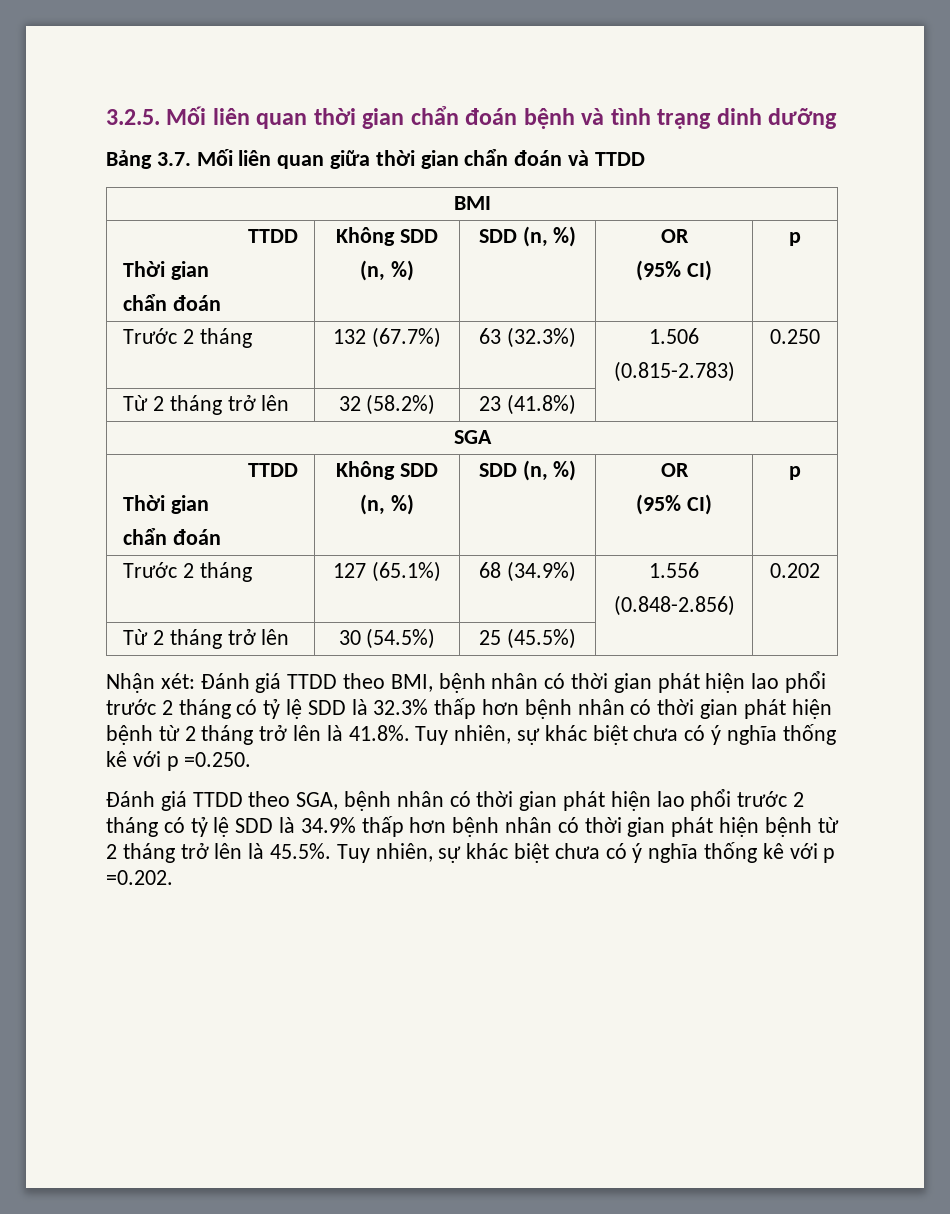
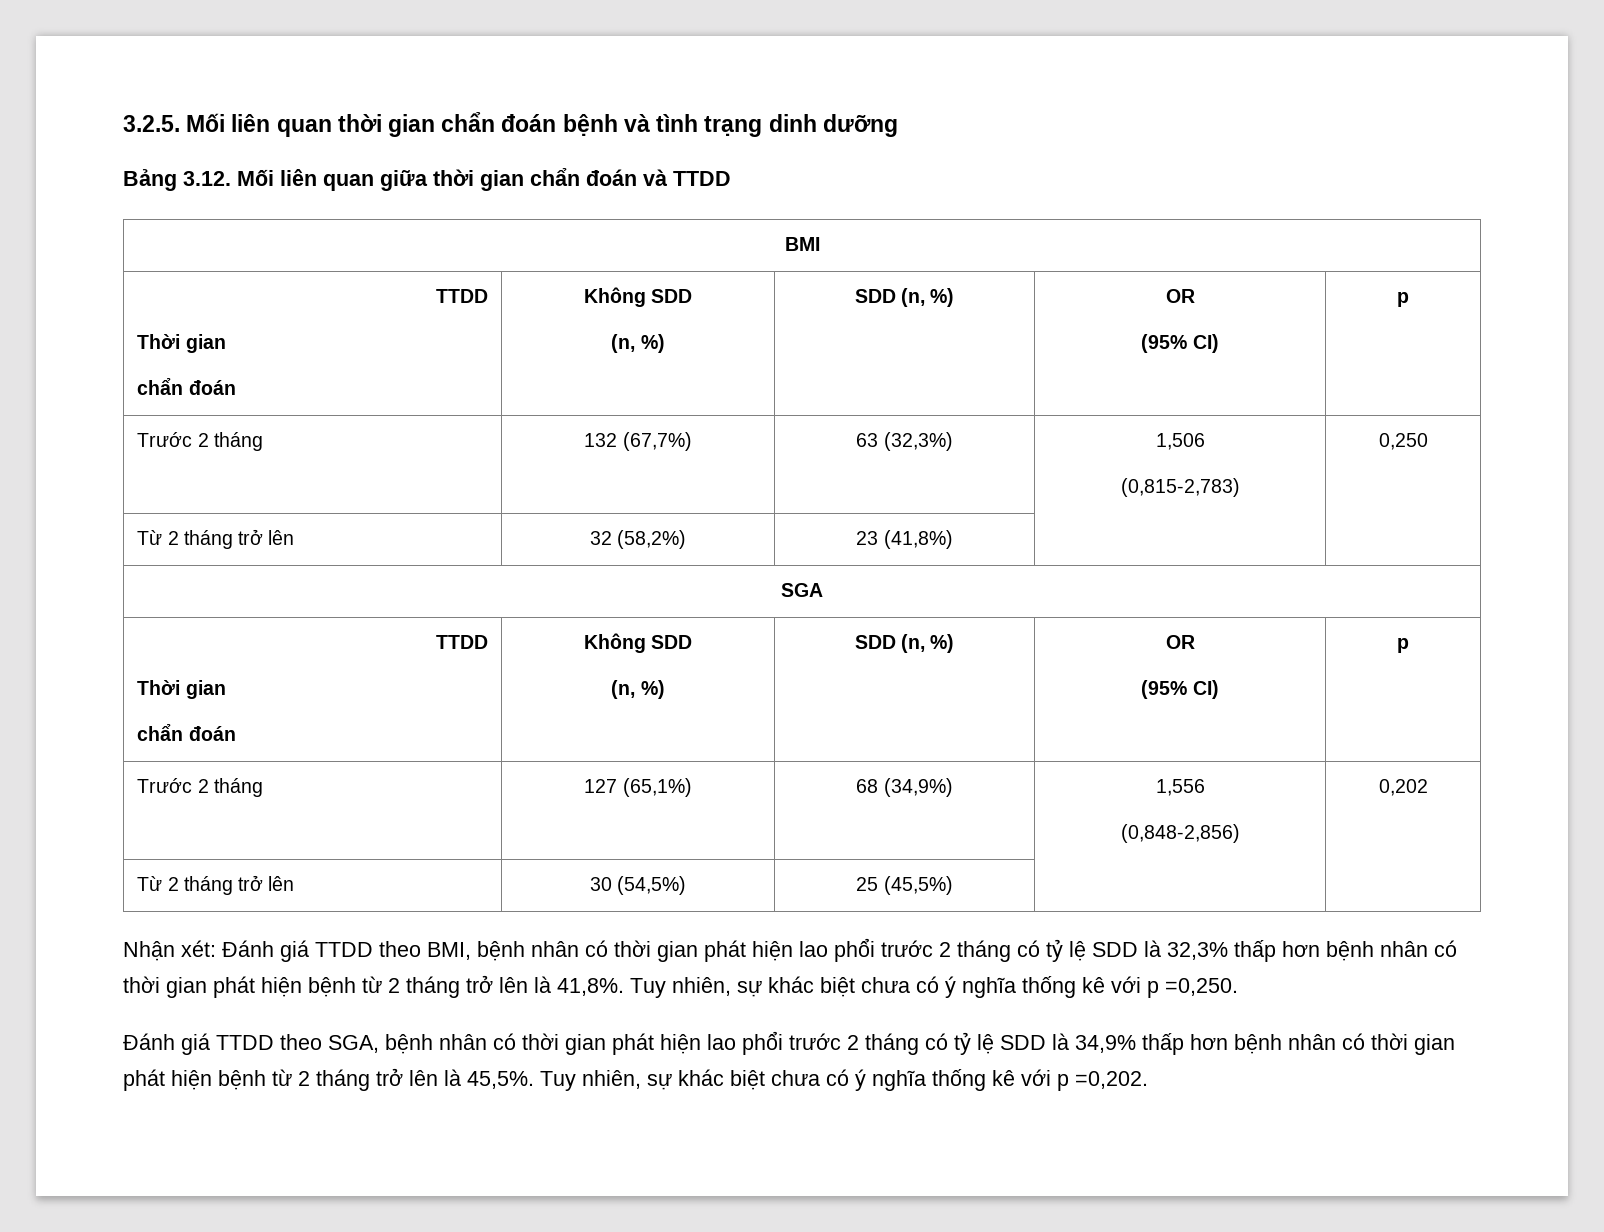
- Bảng 3.7. Mối liên quan giữa thời gian chẩn đoán và TTDD
+ Bảng 3.12. Mối liên quan giữa thời gian chẩn đoán và TTDD
- Trước 2 tháng | 132 (67.7%) | 63 (32.3%) | 1.506
- (0.815-2.783) | 0.250
+ Trước 2 tháng | 132 (67,7%) | 63 (32,3%) | 1,506
+ (0,815-2,783) | 0,250
- Từ 2 tháng trở lên | 32 (58.2%) | 23 (41.8%) | |
+ Từ 2 tháng trở lên | 32 (58,2%) | 23 (41,8%) | |
- Trước 2 tháng | 127 (65.1%) | 68 (34.9%) | 1.556
- (0.848-2.856) | 0.202
+ Trước 2 tháng | 127 (65,1%) | 68 (34,9%) | 1,556
+ (0,848-2,856) | 0,202
- Từ 2 tháng trở lên | 30 (54.5%) | 25 (45.5%) | |
+ Từ 2 tháng trở lên | 30 (54,5%) | 25 (45,5%) | |
- Nhận xét: Đánh giá TTDD theo BMI, bệnh nhân có thời gian phát hiện lao phổi trước 2 tháng có tỷ lệ SDD là 32.3% thấp hơn bệnh nhân có thời gian phát hiện bệnh từ 2 tháng trở lên là 41.8%. Tuy nhiên, sự khác biệt chưa có ý nghĩa thống kê với p =0.250.
+ Nhận xét: Đánh giá TTDD theo BMI, bệnh nhân có thời gian phát hiện lao phổi trước 2 tháng có tỷ lệ SDD là 32,3% thấp hơn bệnh nhân có thời gian phát hiện bệnh từ 2 tháng trở lên là 41,8%. Tuy nhiên, sự khác biệt chưa có ý nghĩa thống kê với p =0,250.
- Đánh giá TTDD theo SGA, bệnh nhân có thời gian phát hiện lao phổi trước 2 tháng có tỷ lệ SDD là 34.9% thấp hơn bệnh nhân có thời gian phát hiện bệnh từ 2 tháng trở lên là 45.5%. Tuy nhiên, sự khác biệt chưa có ý nghĩa thống kê với p =0.202.
+ Đánh giá TTDD theo SGA, bệnh nhân có thời gian phát hiện lao phổi trước 2 tháng có tỷ lệ SDD là 34,9% thấp hơn bệnh nhân có thời gian phát hiện bệnh từ 2 tháng trở lên là 45,5%. Tuy nhiên, sự khác biệt chưa có ý nghĩa thống kê với p =0,202.

